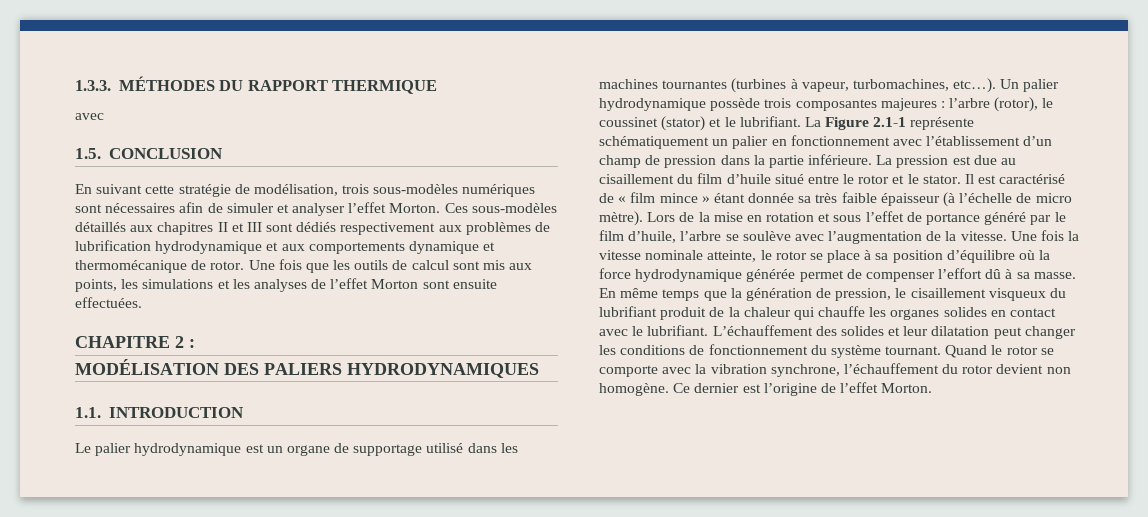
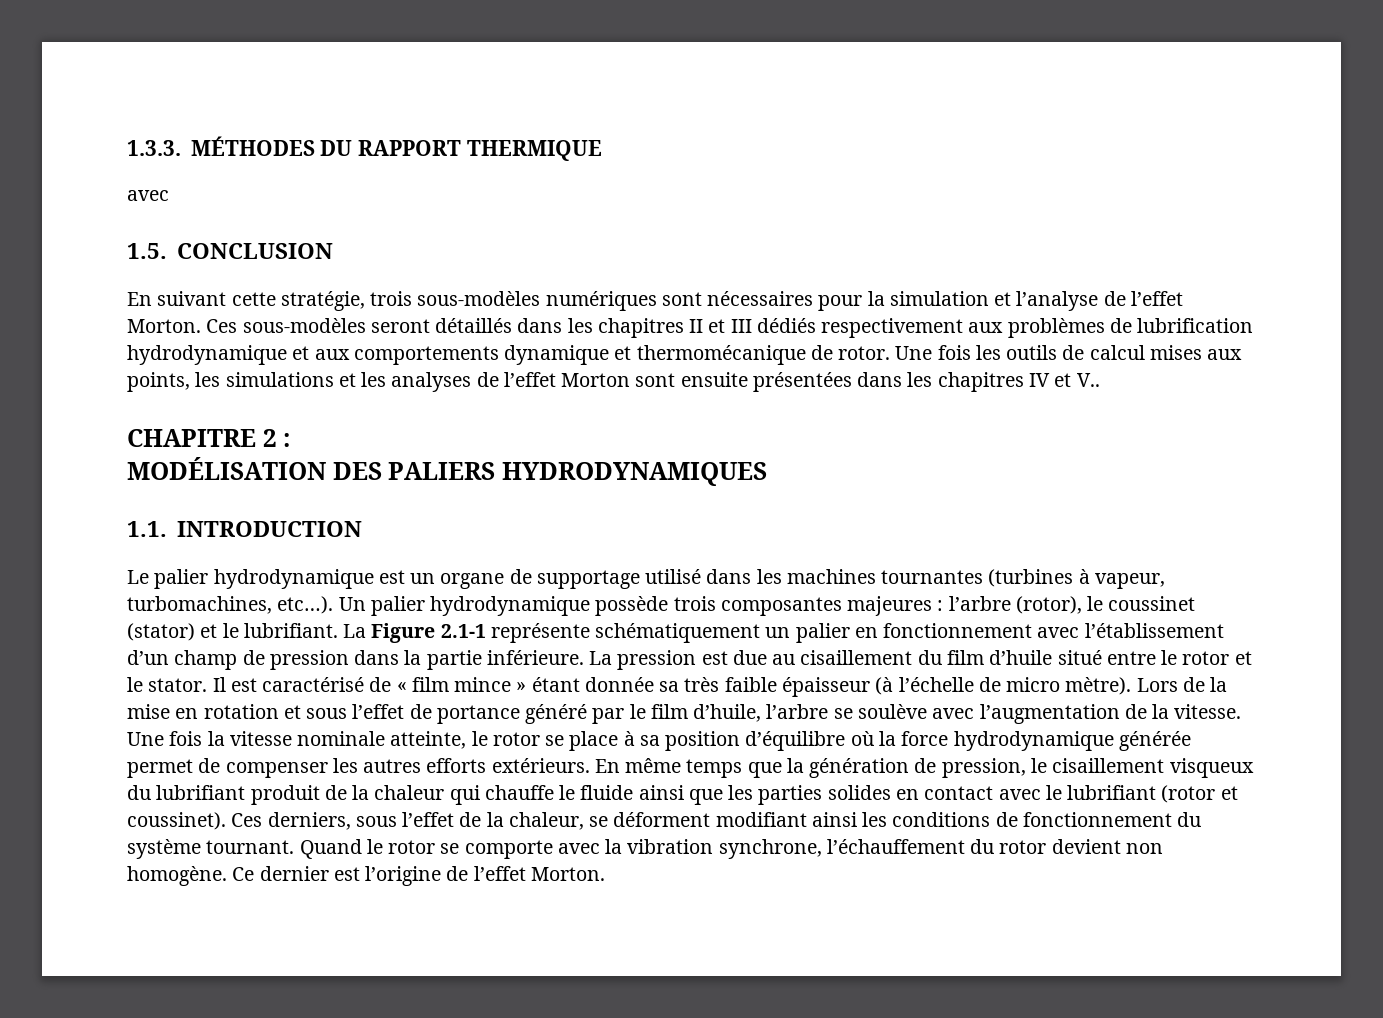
- En suivant cette stratégie de modélisation, trois sous-modèles numériques sont nécessaires afin de simuler et analyser l’effet Morton. Ces sous-modèles détaillés aux chapitres II et III sont dédiés respectivement aux problèmes de lubrification hydrodynamique et aux comportements dynamique et thermomécanique de rotor.
+ En suivant cette stratégie, trois sous-modèles numériques sont nécessaires pour la simulation et l’analyse de l’effet Morton. Ces sous-modèles seront détaillés dans les chapitres II et III dédiés respectivement aux problèmes de lubrification hydrodynamique et aux comportements dynamique et thermomécanique de rotor.
- Une fois que les outils de calcul sont mis aux points, les simulations et les analyses de l’effet Morton sont ensuite effectuées.
+ Une fois les outils de calcul mises aux points, les simulations et les analyses de l’effet Morton sont ensuite présentées dans les chapitres IV et V..
- Une fois la vitesse nominale atteinte, le rotor se place à sa position d’équilibre où la force hydrodynamique générée permet de compenser l’effort dû à sa masse.
+ Une fois la vitesse nominale atteinte, le rotor se place à sa position d’équilibre où la force hydrodynamique générée permet de compenser les autres efforts extérieurs.
- En même temps que la génération de pression, le cisaillement visqueux du lubrifiant produit de la chaleur qui chauffe les organes solides en contact avec le lubrifiant. L’échauffement des solides et leur dilatation peut changer les conditions de fonctionnement du système tournant.
+ En même temps que la génération de pression, le cisaillement visqueux du lubrifiant produit de la chaleur qui chauffe le fluide ainsi que les parties solides en contact avec le lubrifiant (rotor et coussinet). Ces derniers, sous l’effet de la chaleur, se déforment modifiant ainsi les conditions de fonctionnement du système tournant.

